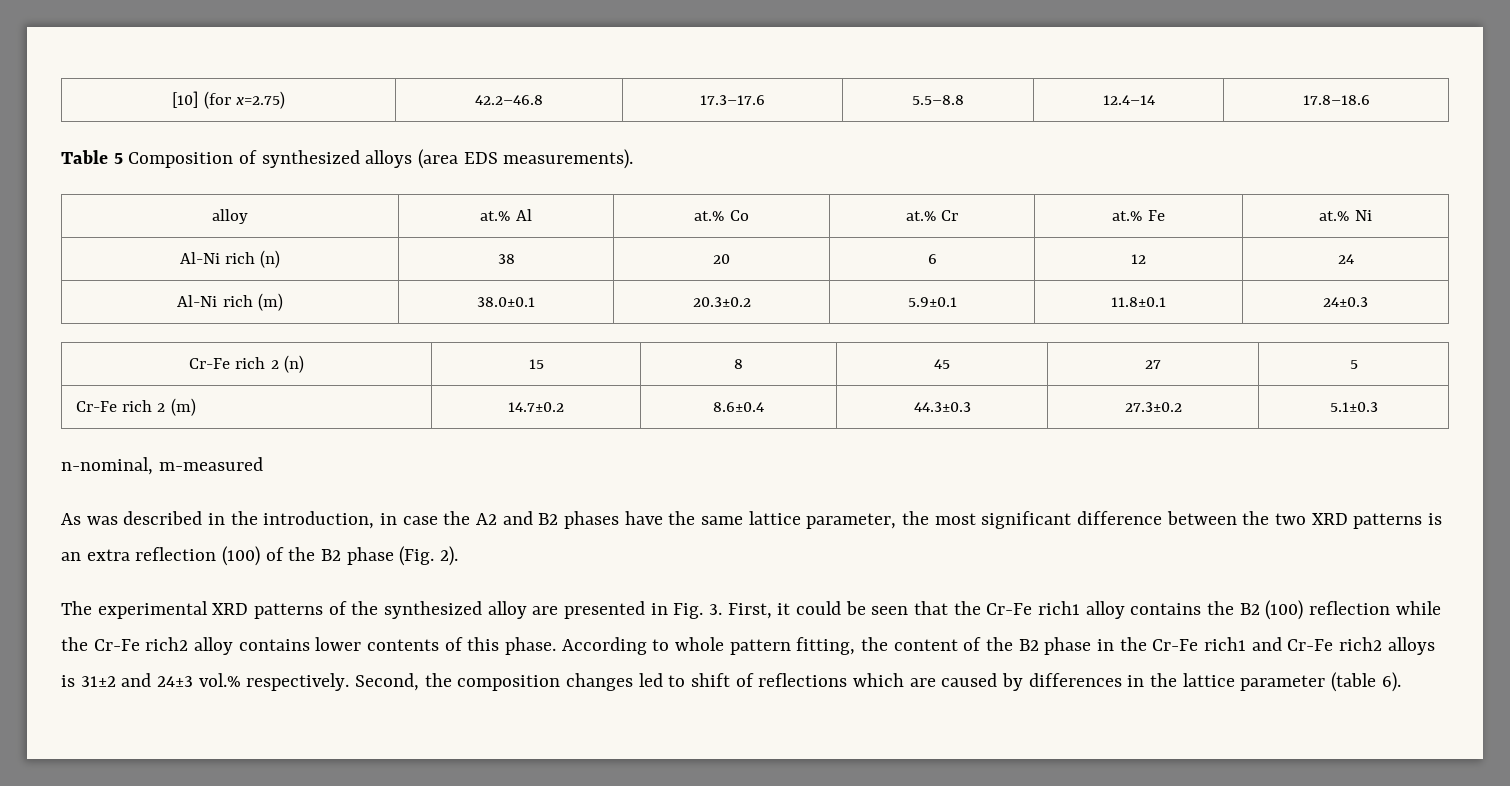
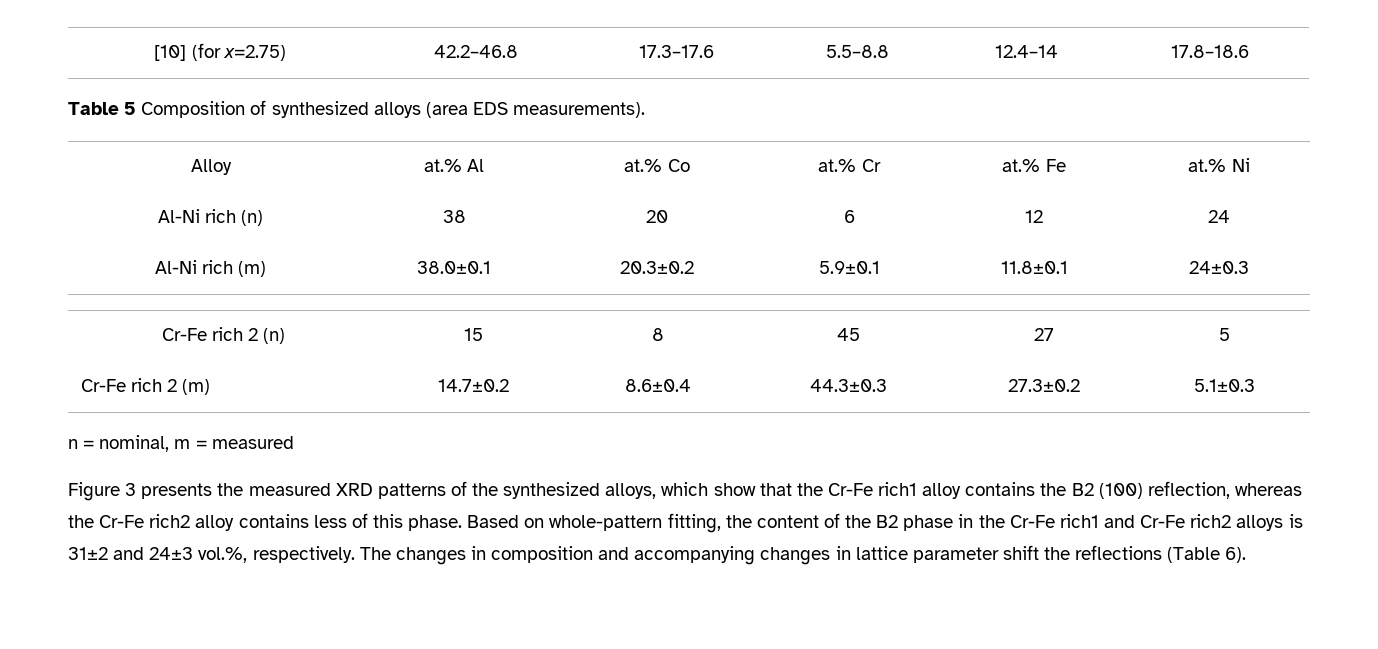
- alloy | at.% Al | at.% Co | at.% Cr | at.% Fe | at.% Ni
+ Alloy | at.% Al | at.% Co | at.% Cr | at.% Fe | at.% Ni
- n-nominal, m-measured
- As was described in the introduction, in case the A2 and B2 phases have the same lattice parameter, the most significant difference between the two XRD patterns is an extra reflection (100) of the B2 phase (Fig. 2).
- The experimental XRD patterns of the synthesized alloy are presented in Fig. 3. First, it could be seen that the Cr-Fe rich1 alloy contains the B2 (100) reflection while the Cr-Fe rich2 alloy contains lower contents of this phase.
+ n = nominal, m = measured
+ Figure 3 presents the measured XRD patterns of the synthesized alloys, which show that the Cr-Fe rich1 alloy contains the B2 (100) reflection, whereas the Cr-Fe rich2 alloy contains less of this phase.
- According to whole pattern fitting, the content of the B2 phase in the Cr-Fe rich1 and Cr-Fe rich2 alloys is 31±2 and 24±3 vol.% respectively. Second, the composition changes led to shift of reflections which are caused by differences in the lattice parameter (table 6).
+ Based on whole-pattern fitting, the content of the B2 phase in the Cr-Fe rich1 and Cr-Fe rich2 alloys is 31±2 and 24±3 vol.%, respectively. The changes in composition and accompanying changes in lattice parameter shift the reflections (Table 6).

